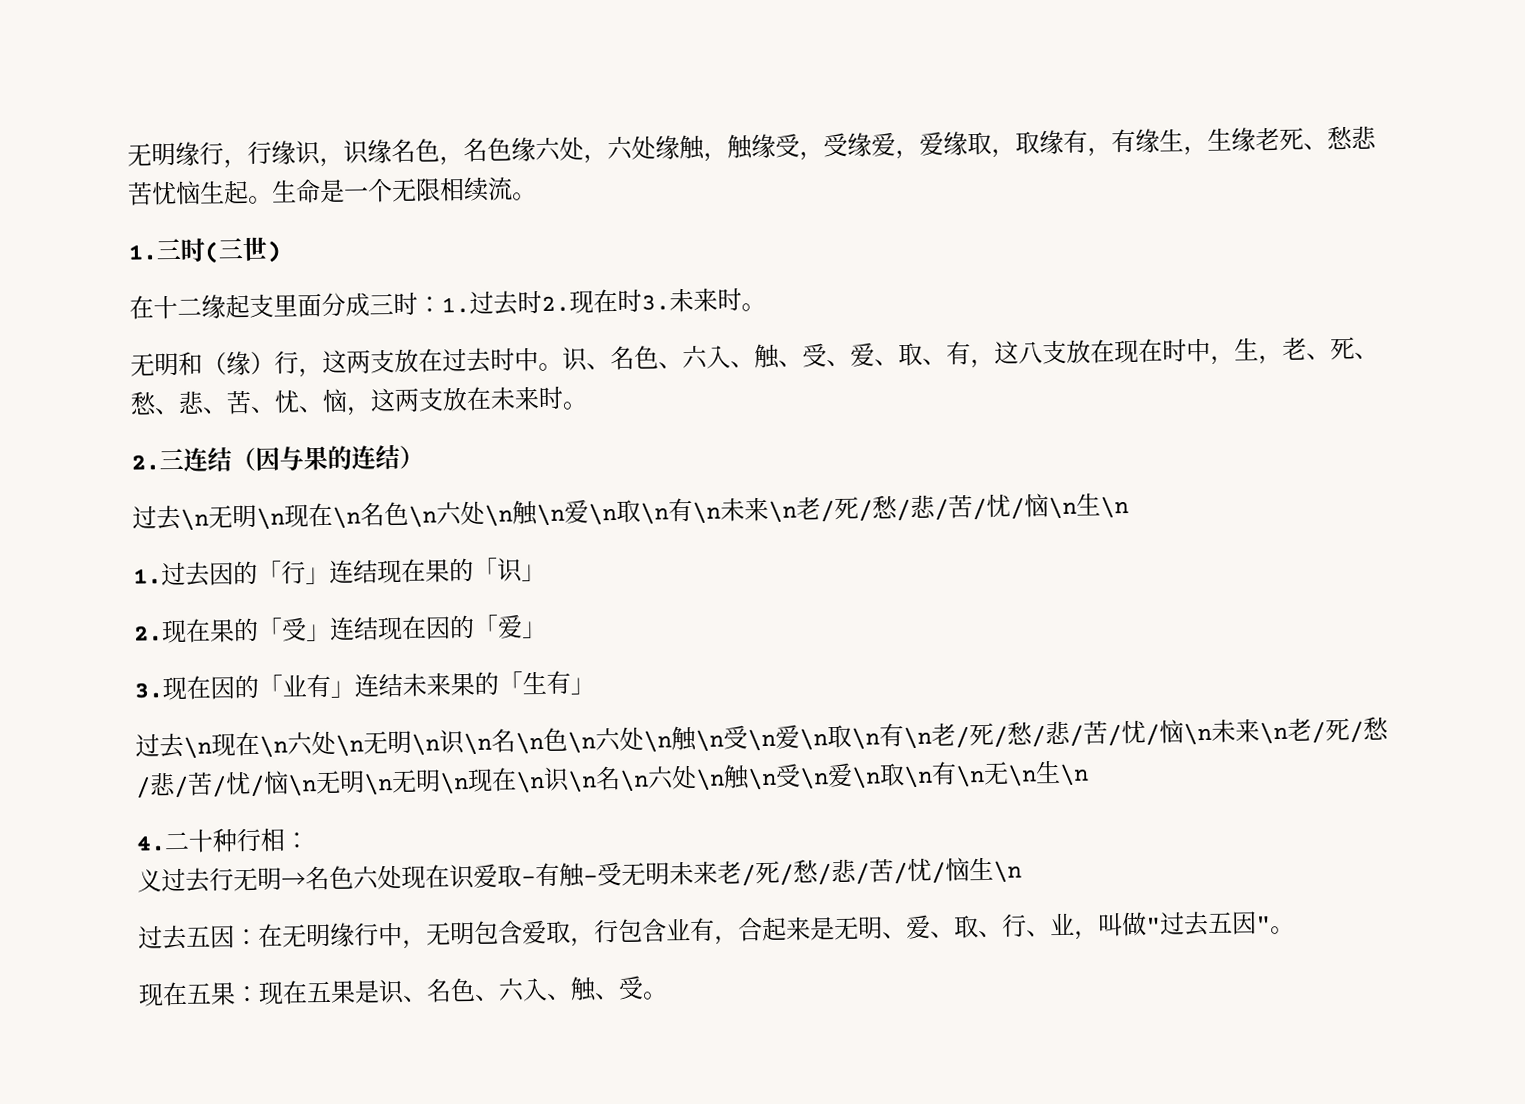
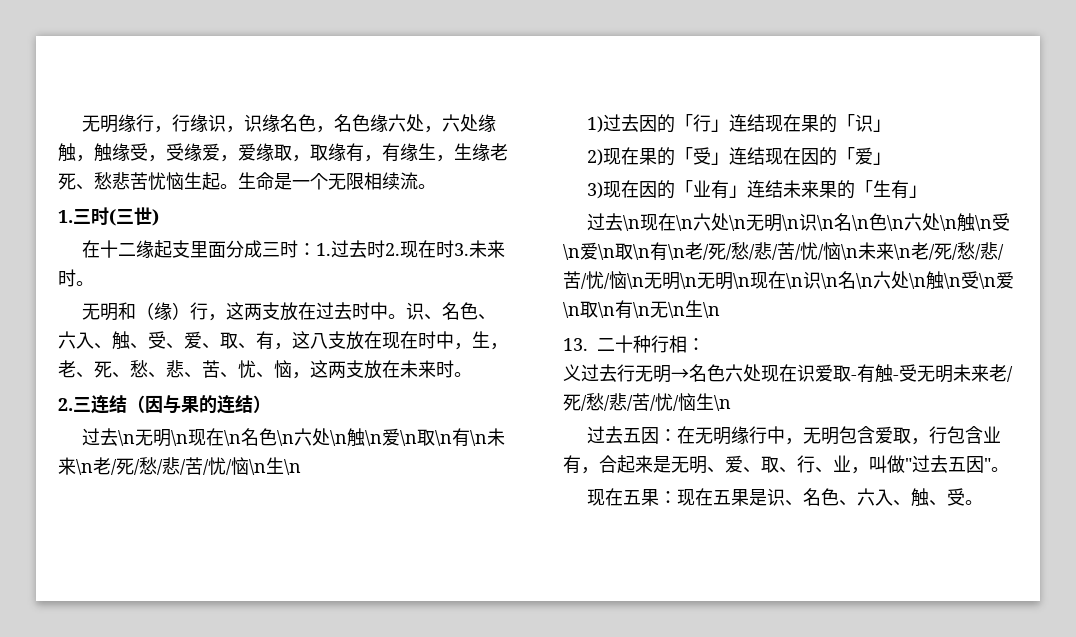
- 1.过去因的「行」连结现在果的「识」
+ 1)过去因的「行」连结现在果的「识」
- 2.现在果的「受」连结现在因的「爱」
+ 2)现在果的「受」连结现在因的「爱」
- 3.现在因的「业有」连结未来果的「生有」
+ 3)现在因的「业有」连结未来果的「生有」
- 4.二十种行相：
+ 13.二十种行相：

